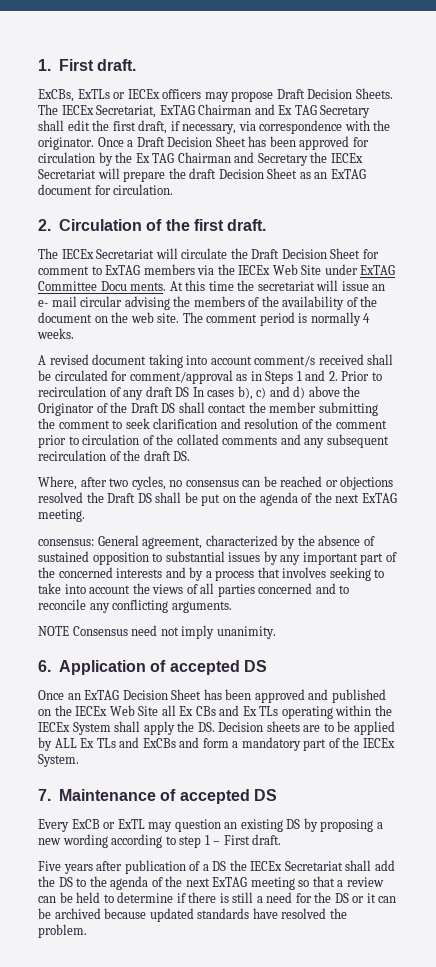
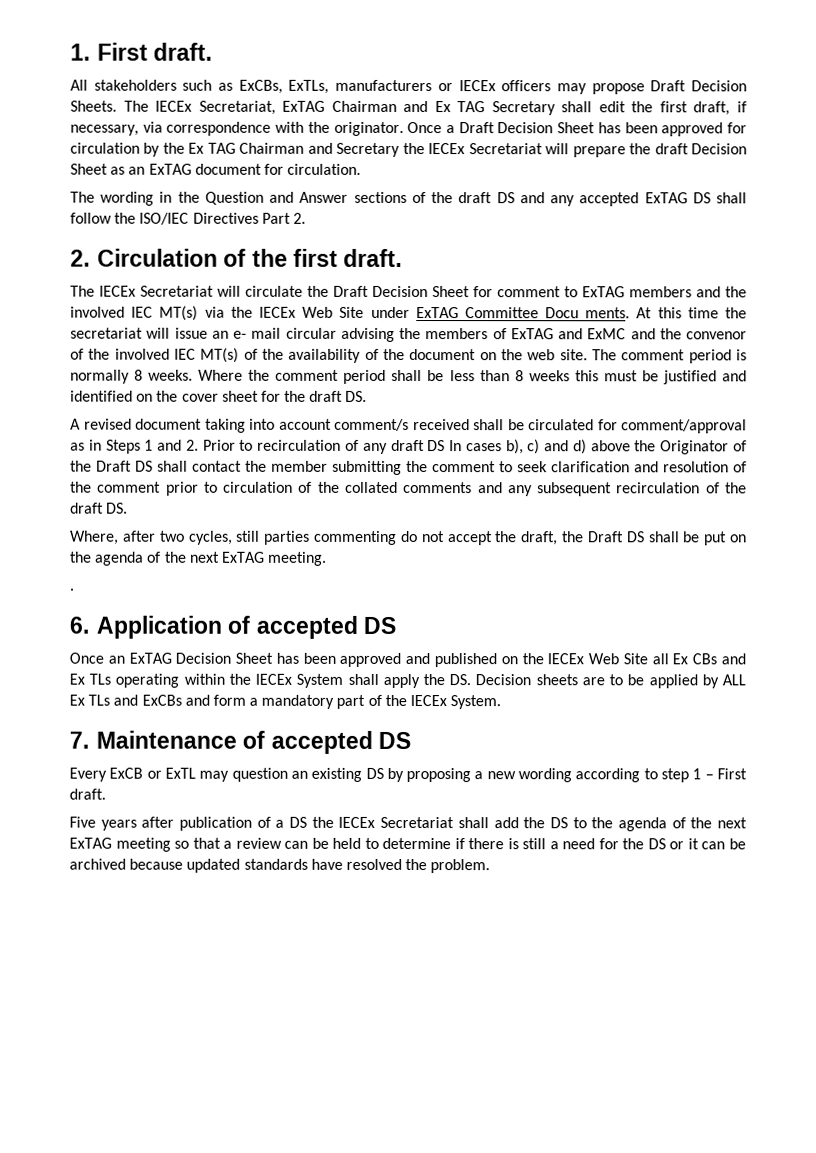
- ExCBs, ExTLs or IECEx officers may propose Draft Decision Sheets.
+ All stakeholders such as ExCBs, ExTLs, manufacturers or IECEx officers may propose Draft Decision Sheets.
+ The wording in the Question and Answer sections of the draft DS and any accepted ExTAG DS shall follow the ISO/IEC Directives Part 2.
- The IECEx Secretariat will circulate the Draft Decision Sheet for comment to ExTAG members via the IECEx Web Site under ExTAG Committee Docu ments.
+ The IECEx Secretariat will circulate the Draft Decision Sheet for comment to ExTAG members and the involved IEC MT(s) via the IECEx Web Site under ExTAG Committee Docu ments.
- At this time the secretariat will issue an e- mail circular advising the members of the availability of the document on the web site.
+ At this time the secretariat will issue an e- mail circular advising the members of ExTAG and ExMC and the convenor of the involved IEC MT(s) of the availability of the document on the web site.
- The comment period is normally 4 weeks.
+ The comment period is normally 8 weeks. Where the comment period shall be less than 8 weeks this must be justified and identified on the cover sheet for the draft DS.
- Where, after two cycles, no consensus can be reached or objections resolved the Draft DS shall be put on the agenda of the next ExTAG meeting.
+ Where, after two cycles, still parties commenting do not accept the draft, the Draft DS shall be put on the agenda of the next ExTAG meeting.
- consensus: General agreement, characterized by the absence of sustained opposition to substantial issues by any important part of the concerned interests and by a process that involves seeking to take into account the views of all parties concerned and to reconcile any conflicting arguments.
- NOTE Consensus need not imply unanimity.
+ .

